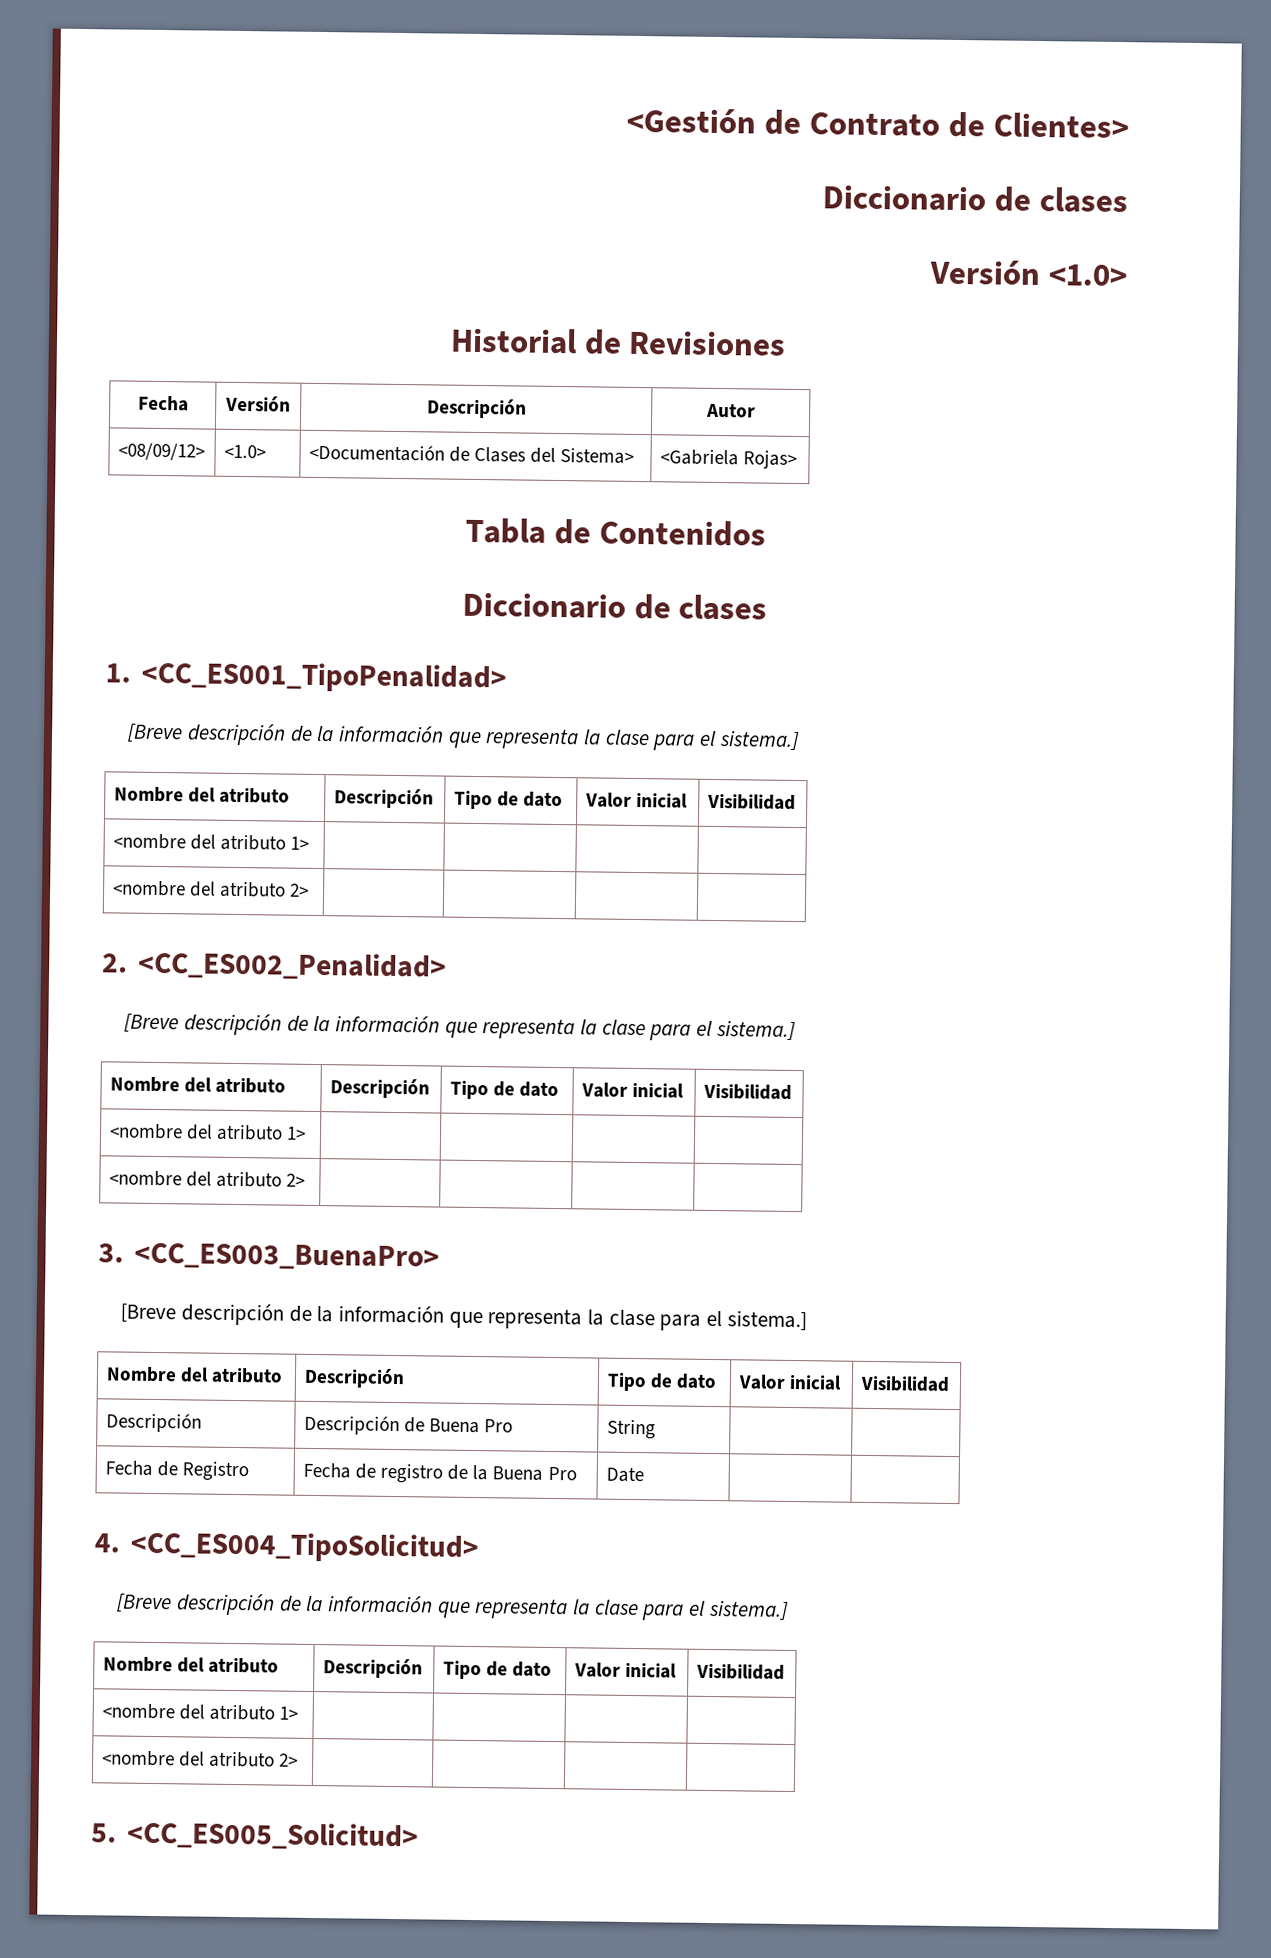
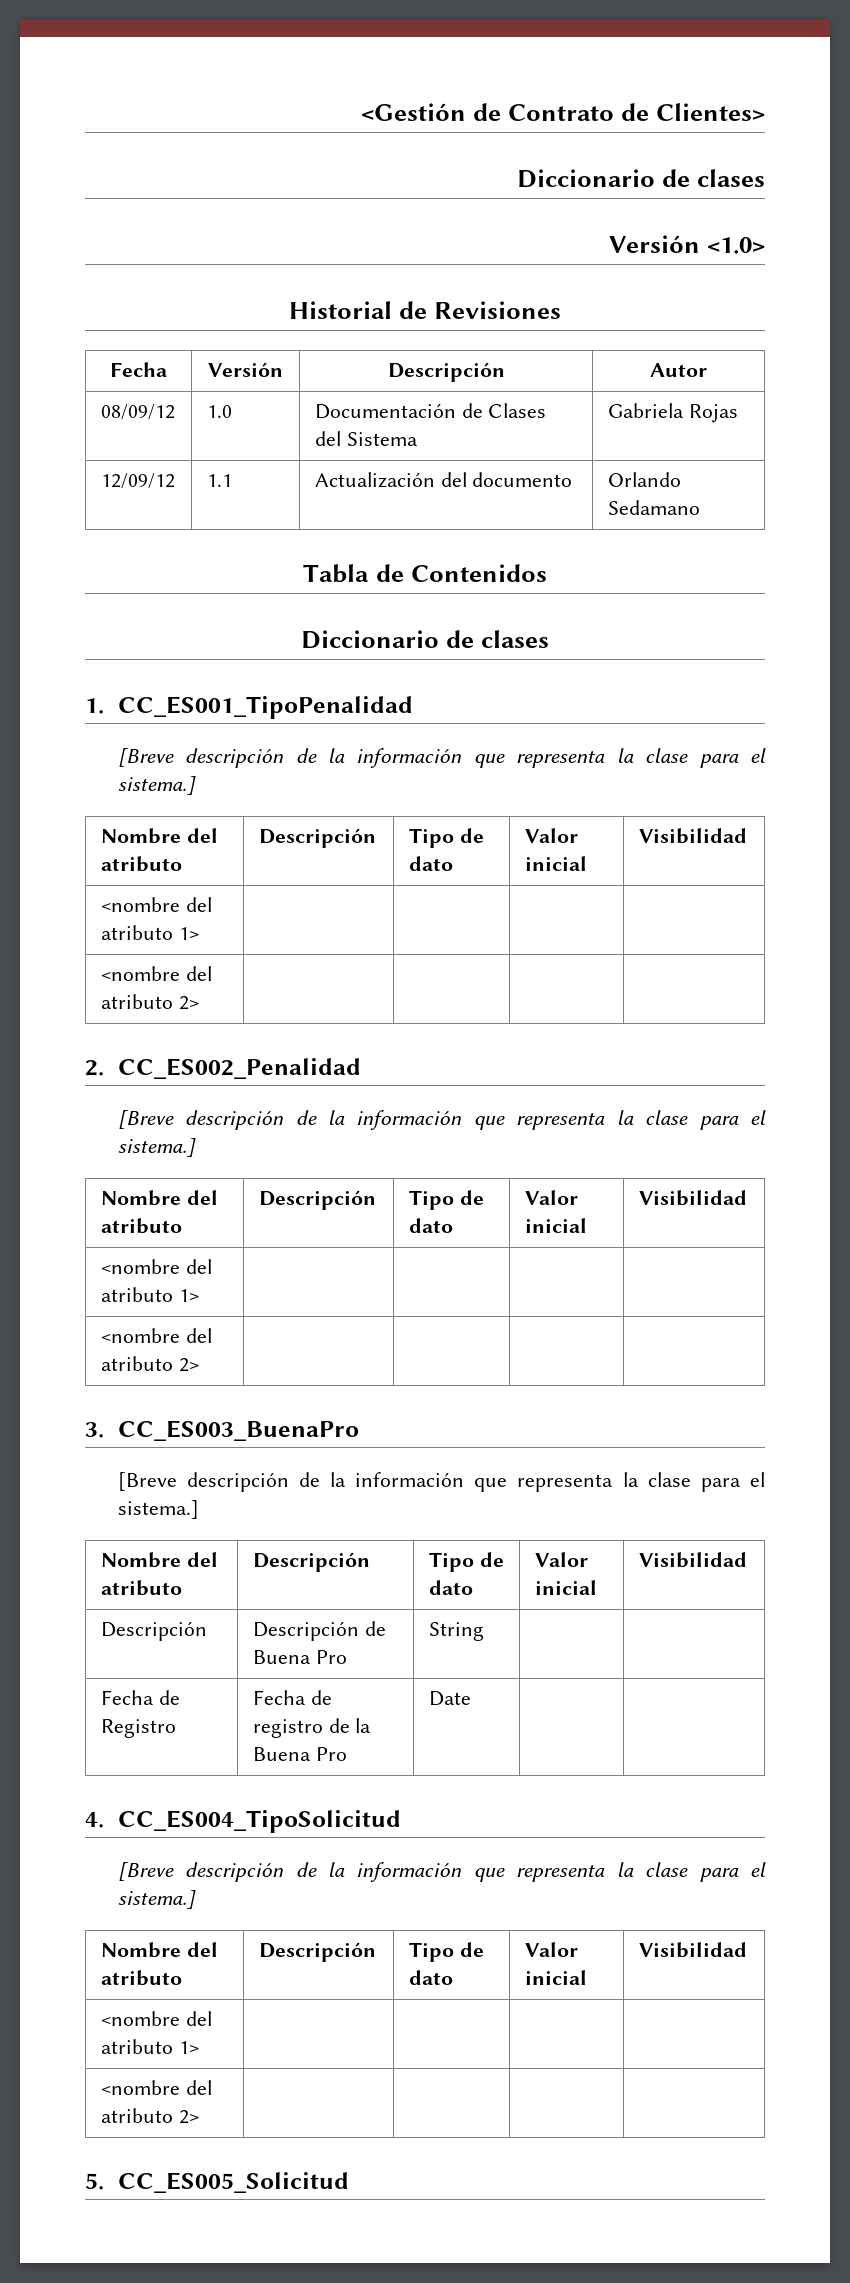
- <08/09/12> | <1.0> | <Documentación de Clases del Sistema> | <Gabriela Rojas>
+ 08/09/12 | 1.0 | Documentación de Clases del Sistema | Gabriela Rojas
+ 12/09/12 | 1.1 | Actualización del documento | Orlando Sedamano
- 1. <CC_ES001_TipoPenalidad>
+ 1. CC_ES001_TipoPenalidad
- 2. <CC_ES002_Penalidad>
+ 2. CC_ES002_Penalidad
- 3. <CC_ES003_BuenaPro>
+ 3. CC_ES003_BuenaPro
- 4. <CC_ES004_TipoSolicitud>
+ 4. CC_ES004_TipoSolicitud
- 5. <CC_ES005_Solicitud>
+ 5. CC_ES005_Solicitud

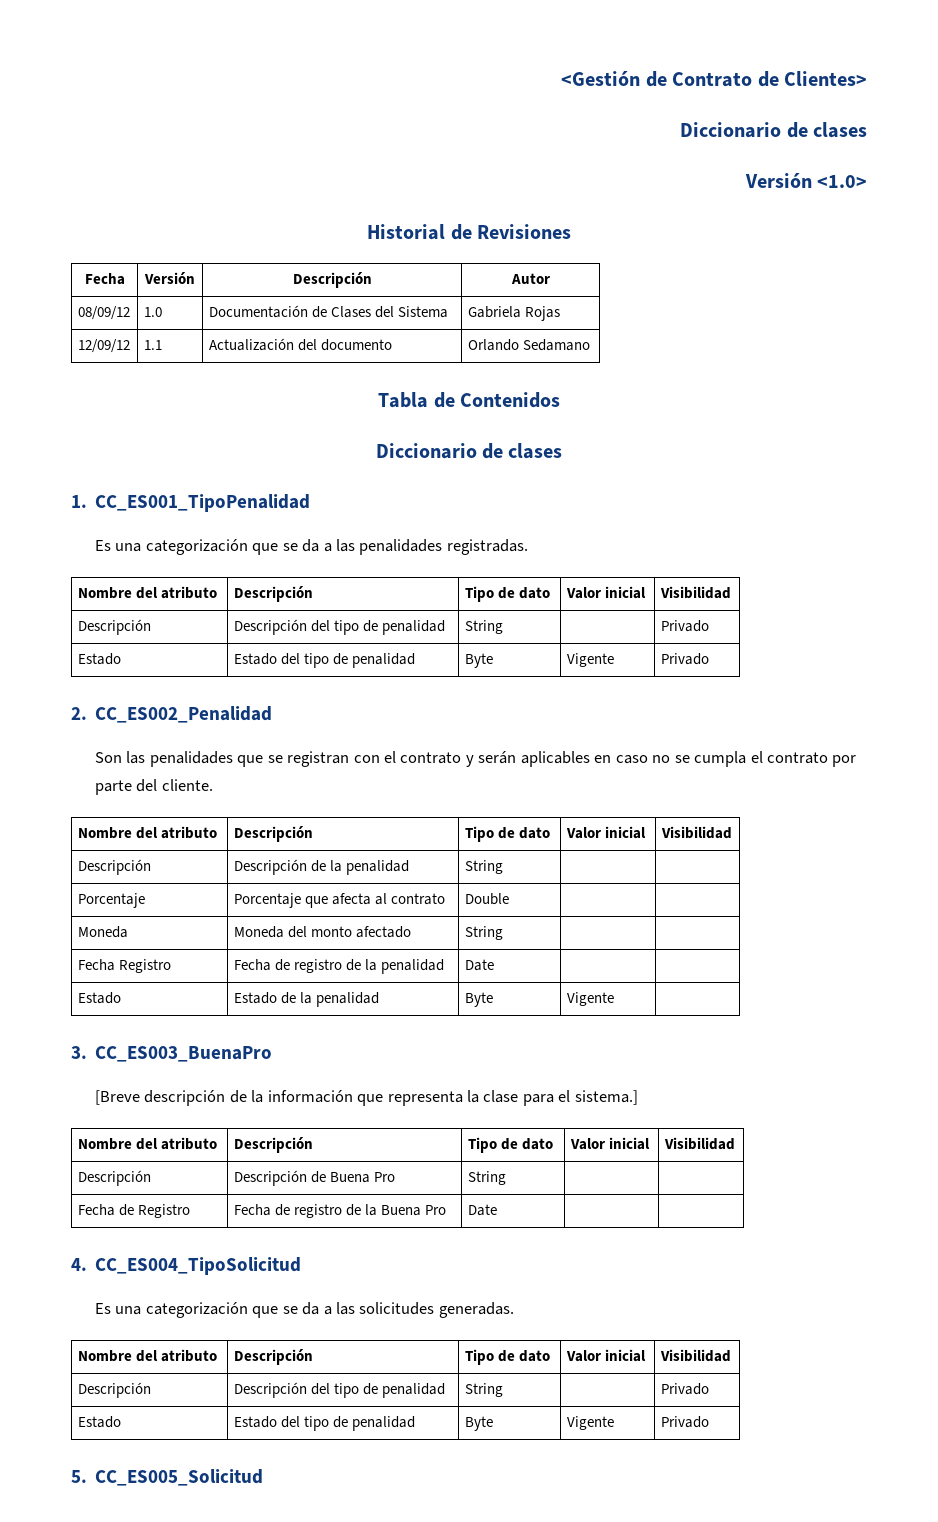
  1. CC_ES001_TipoPenalidad
- [Breve descripción de la información que representa la clase para el sistema.]
+ Es una categorización que se da a las penalidades registradas.
  Nombre del atributo | Descripción | Tipo de dato | Valor inicial | Visibilidad
- <nombre del atributo 1> | | | |
- <nombre del atributo 2> | | | |
+ Descripción | Descripción del tipo de penalidad | String | | Privado
+ Estado | Estado del tipo de penalidad | Byte | Vigente | Privado
  2. CC_ES002_Penalidad
- [Breve descripción de la información que representa la clase para el sistema.]
+ Son las penalidades que se registran con el contrato y serán aplicables en caso no se cumpla el contrato por parte del cliente.
  Nombre del atributo | Descripción | Tipo de dato | Valor inicial | Visibilidad
- <nombre del atributo 1> | | | |
- <nombre del atributo 2> | | | |
+ Descripción | Descripción de la penalidad | String | |
+ Porcentaje | Porcentaje que afecta al contrato | Double | |
+ Moneda | Moneda del monto afectado | String | |
+ Fecha Registro | Fecha de registro de la penalidad | Date | |
+ Estado | Estado de la penalidad | Byte | Vigente |
  4. CC_ES004_TipoSolicitud
- [Breve descripción de la información que representa la clase para el sistema.]
+ Es una categorización que se da a las solicitudes generadas.
  Nombre del atributo | Descripción | Tipo de dato | Valor inicial | Visibilidad
- <nombre del atributo 1> | | | |
- <nombre del atributo 2> | | | |
+ Descripción | Descripción del tipo de penalidad | String | | Privado
+ Estado | Estado del tipo de penalidad | Byte | Vigente | Privado

